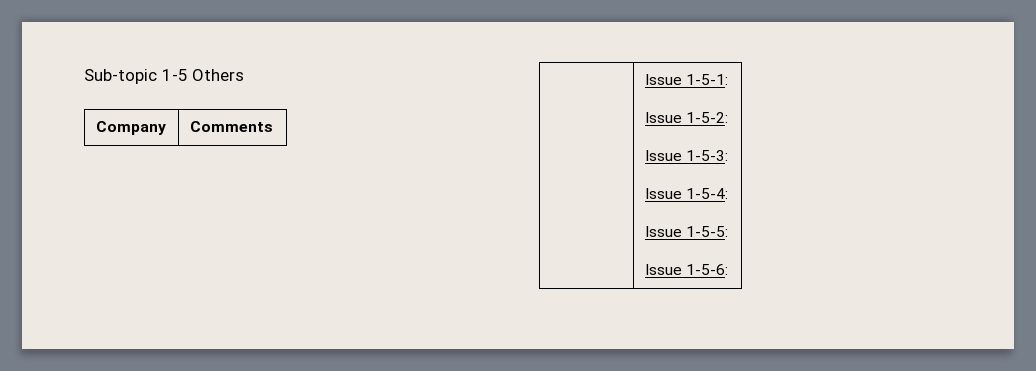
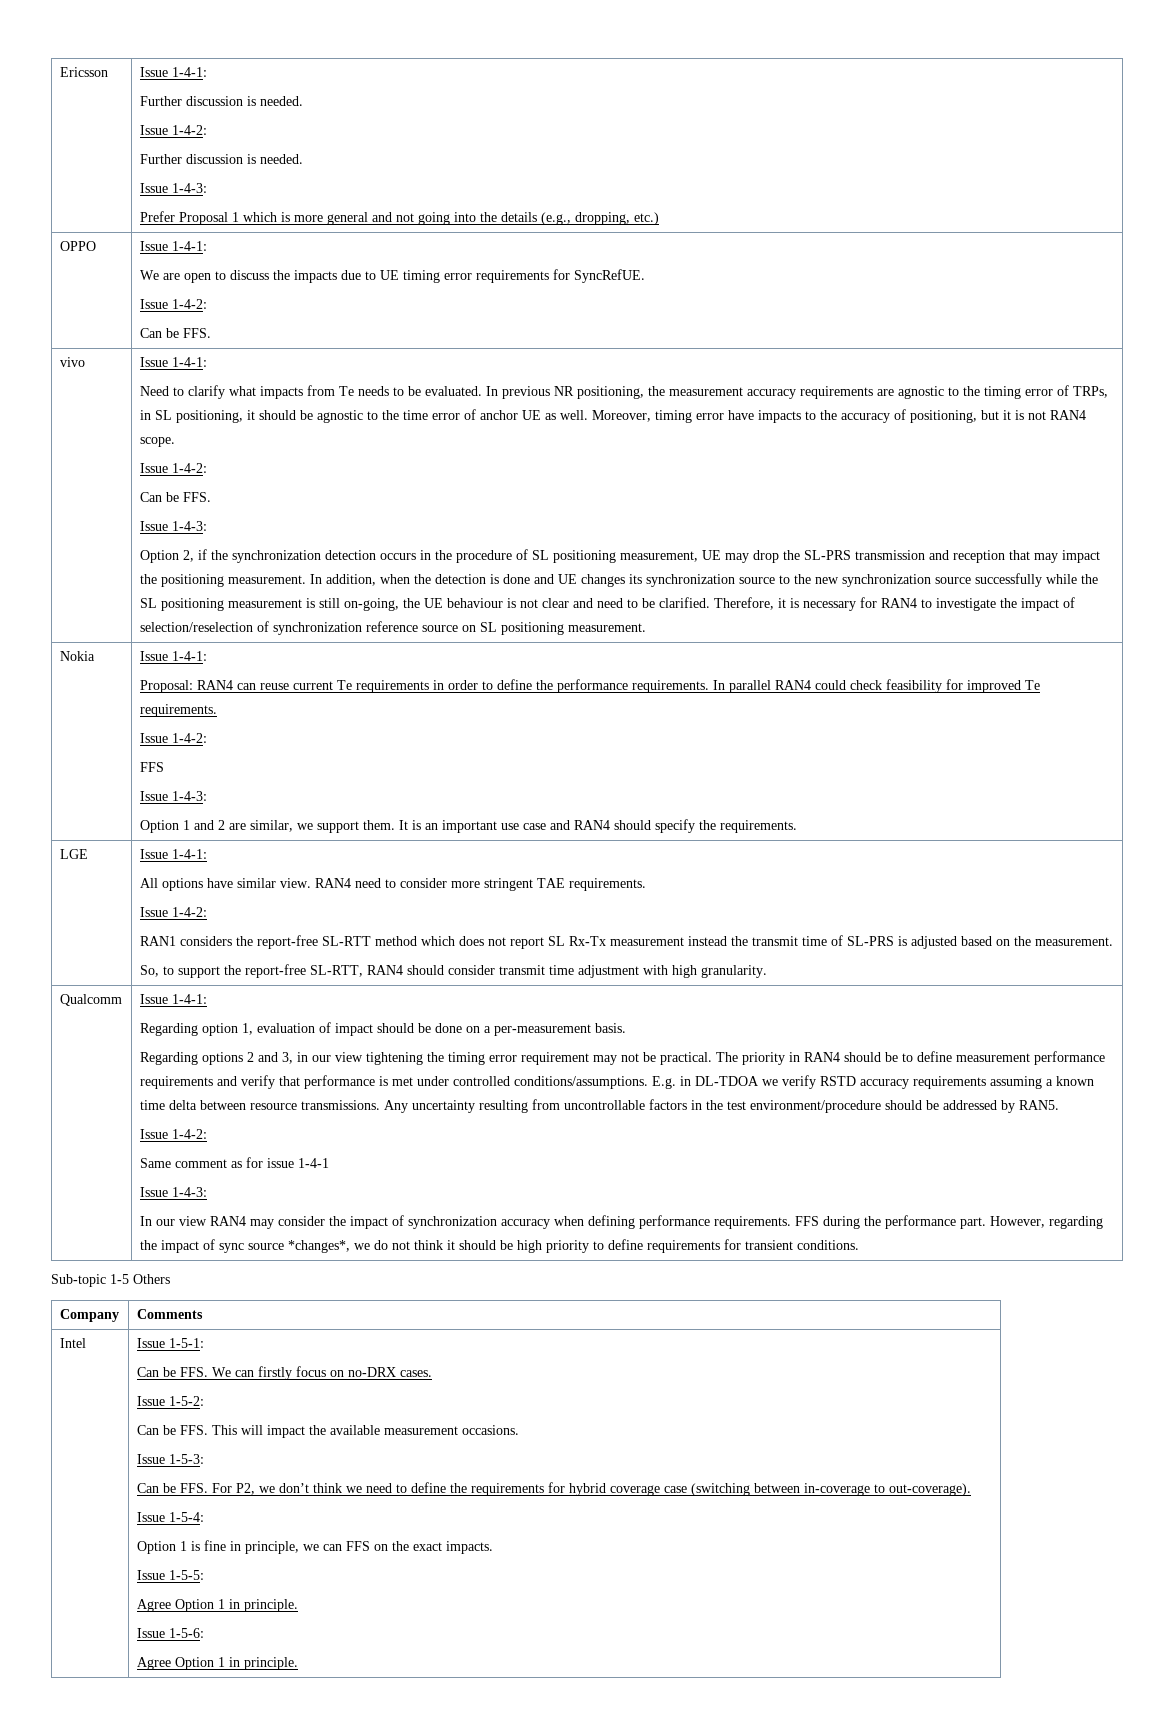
+ Ericsson | Issue 1-4-1:
+ Further discussion is needed.
+ Issue 1-4-2:
+ Further discussion is needed.
+ Issue 1-4-3:
+ Prefer Proposal 1 which is more general and not going into the details (e.g., dropping, etc.)
+ OPPO | Issue 1-4-1:
+ We are open to discuss the impacts due to UE timing error requirements for SyncRefUE.
+ Issue 1-4-2:
+ Can be FFS.
+ vivo | Issue 1-4-1:
+ Need to clarify what impacts from Te needs to be evaluated. In previous NR positioning, the measurement accuracy requirements are agnostic to the timing error of TRPs, in SL positioning, it should be agnostic to the time error of anchor UE as well. Moreover, timing error have impacts to the accuracy of positioning, but it is not RAN4 scope.
+ Issue 1-4-2:
+ Can be FFS.
+ Issue 1-4-3:
+ Option 2, if the synchronization detection occurs in the procedure of SL positioning measurement, UE may drop the SL-PRS transmission and reception that may impact the positioning measurement. In addition, when the detection is done and UE changes its synchronization source to the new synchronization source successfully while the SL positioning measurement is still on-going, the UE behaviour is not clear and need to be clarified. Therefore, it is necessary for RAN4 to investigate the impact of selection/reselection of synchronization reference source on SL positioning measurement.
+ Nokia | Issue 1-4-1:
+ Proposal: RAN4 can reuse current Te requirements in order to define the performance requirements. In parallel RAN4 could check feasibility for improved Te requirements.
+ Issue 1-4-2:
+ FFS
+ Issue 1-4-3:
+ Option 1 and 2 are similar, we support them. It is an important use case and RAN4 should specify the requirements.
+ LGE | Issue 1-4-1:
+ All options have similar view. RAN4 need to consider more stringent TAE requirements.
+ Issue 1-4-2:
+ RAN1 considers the report-free SL-RTT method which does not report SL Rx-Tx measurement instead the transmit time of SL-PRS is adjusted based on the measurement.
+ So, to support the report-free SL-RTT, RAN4 should consider transmit time adjustment with high granularity.
+ Qualcomm | Issue 1-4-1:
+ Regarding option 1, evaluation of impact should be done on a per-measurement basis.
+ Regarding options 2 and 3, in our view tightening the timing error requirement may not be practical. The priority in RAN4 should be to define measurement performance requirements and verify that performance is met under controlled conditions/assumptions. E.g. in DL-TDOA we verify RSTD accuracy requirements assuming a known time delta between resource transmissions. Any uncertainty resulting from uncontrollable factors in the test environment/procedure should be addressed by RAN5.
+ Issue 1-4-2:
+ Same comment as for issue 1-4-1
+ Issue 1-4-3:
+ In our view RAN4 may consider the impact of synchronization accuracy when defining performance requirements. FFS during the performance part. However, regarding the impact of sync source *changes*, we do not think it should be high priority to define requirements for transient conditions.
+ Intel
+ Can be FFS. We can firstly focus on no-DRX cases.
  Issue 1-5-2:
+ Can be FFS. This will impact the available measurement occasions.
  Issue 1-5-3:
+ Can be FFS. For P2, we don’t think we need to define the requirements for hybrid coverage case (switching between in-coverage to out-coverage).
  Issue 1-5-4:
+ Option 1 is fine in principle, we can FFS on the exact impacts.
  Issue 1-5-5:
+ Agree Option 1 in principle.
  Issue 1-5-6:
+ Agree Option 1 in principle.

